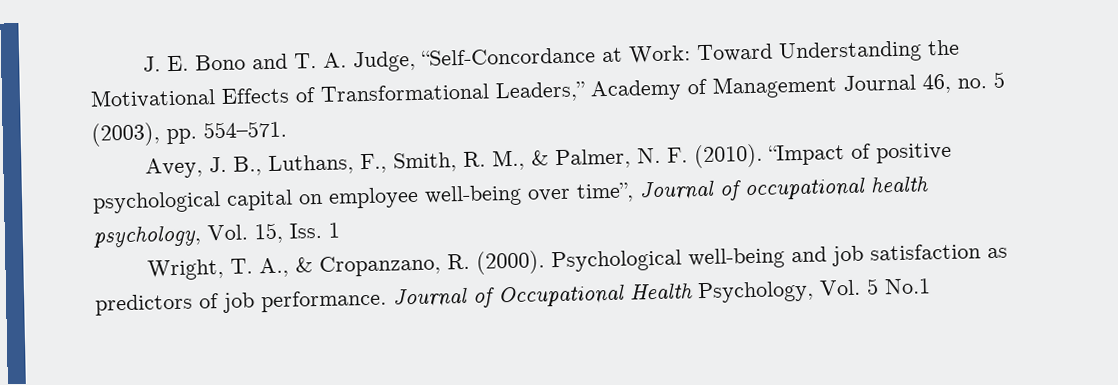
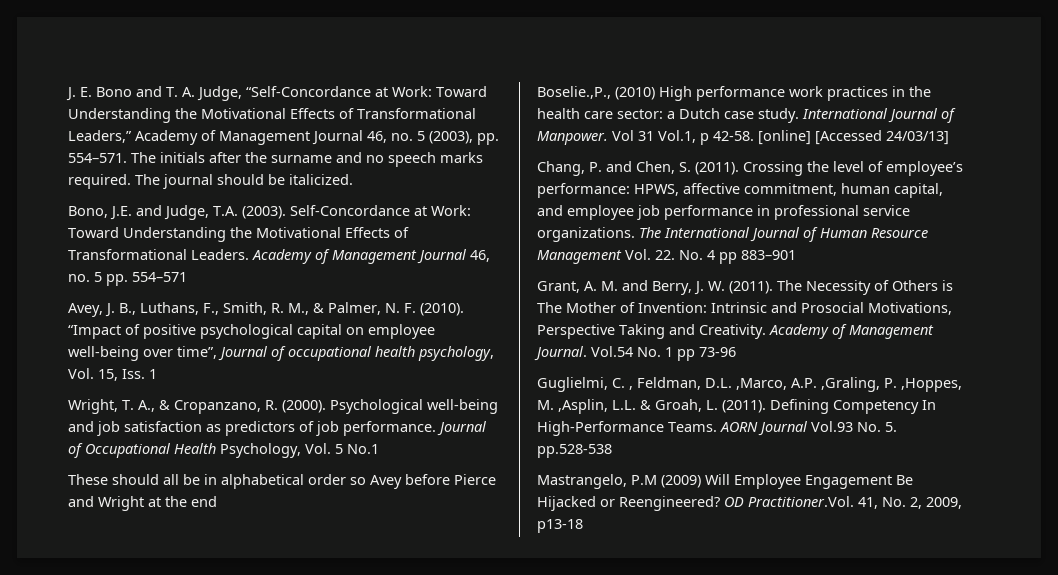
+ The initials after the surname and no speech marks required. The journal should be italicized.
+ Bono, J.E. and Judge, T.A. (2003). Self-Concordance at Work: Toward Understanding the Motivational Effects of Transformational Leaders. Academy of Management Journal 46, no. 5 pp. 554–571
+ These should all be in alphabetical order so Avey before Pierce and Wright at the end
+ Boselie.,P., (2010) High performance work practices in the health care sector: a Dutch case study. International Journal of Manpower. Vol 31 Vol.1, p 42-58. [online] [Accessed 24/03/13]
+ Chang, P. and Chen, S. (2011). Crossing the level of employee’s performance: HPWS, affective commitment, human capital, and employee job performance in professional service organizations. The International Journal of Human Resource Management Vol. 22. No. 4 pp 883–901
+ Grant, A. M. and Berry, J. W. (2011). The Necessity of Others is The Mother of Invention: Intrinsic and Prosocial Motivations, Perspective Taking and Creativity. Academy of Management Journal. Vol.54 No. 1 pp 73-96
+ Guglielmi, C. , Feldman, D.L. ,Marco, A.P. ,Graling, P. ,Hoppes, M. ,Asplin, L.L. & Groah, L. (2011). Defining Competency In High-Performance Teams. AORN Journal Vol.93 No. 5. pp.528-538
+ Mastrangelo, P.M (2009) Will Employee Engagement Be Hijacked or Reengineered? OD Practitioner.Vol. 41, No. 2, 2009, p13-18

